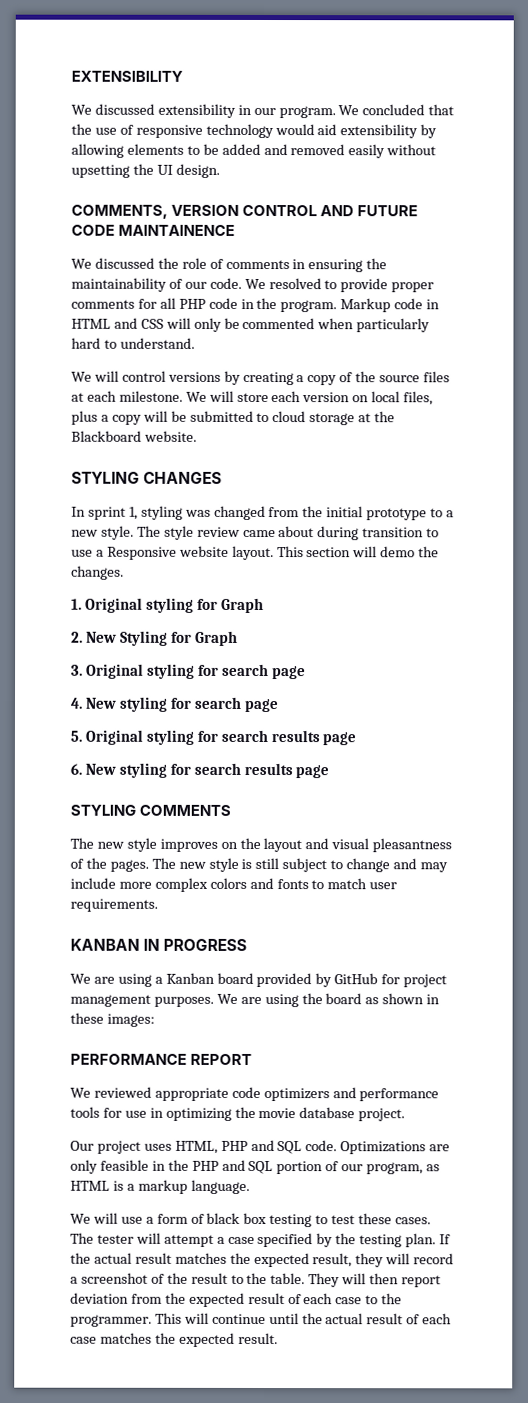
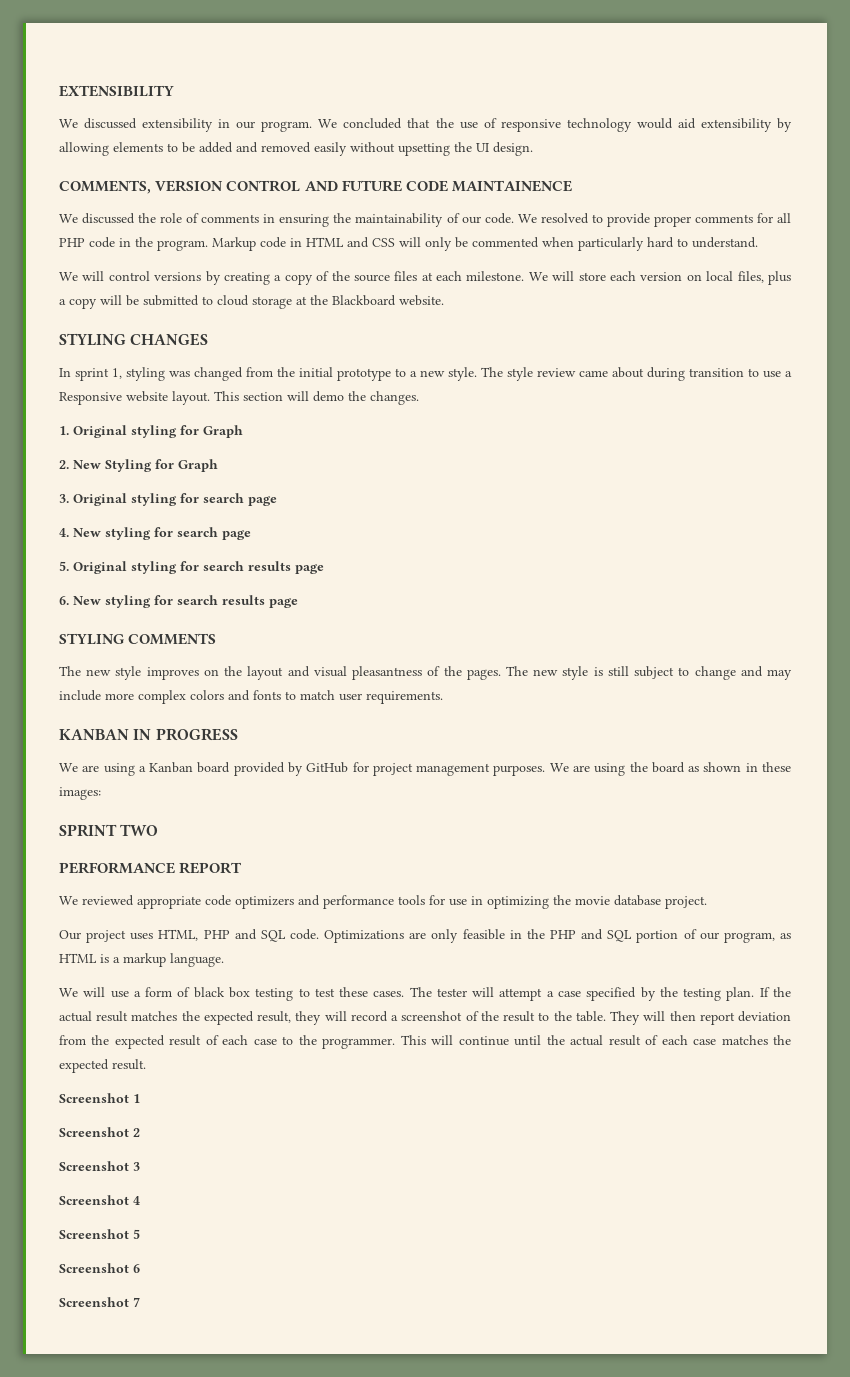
+ SPRINT TWO
+ Screenshot 1
+ Screenshot 2
+ Screenshot 3
+ Screenshot 4
+ Screenshot 5
+ Screenshot 6
+ Screenshot 7

